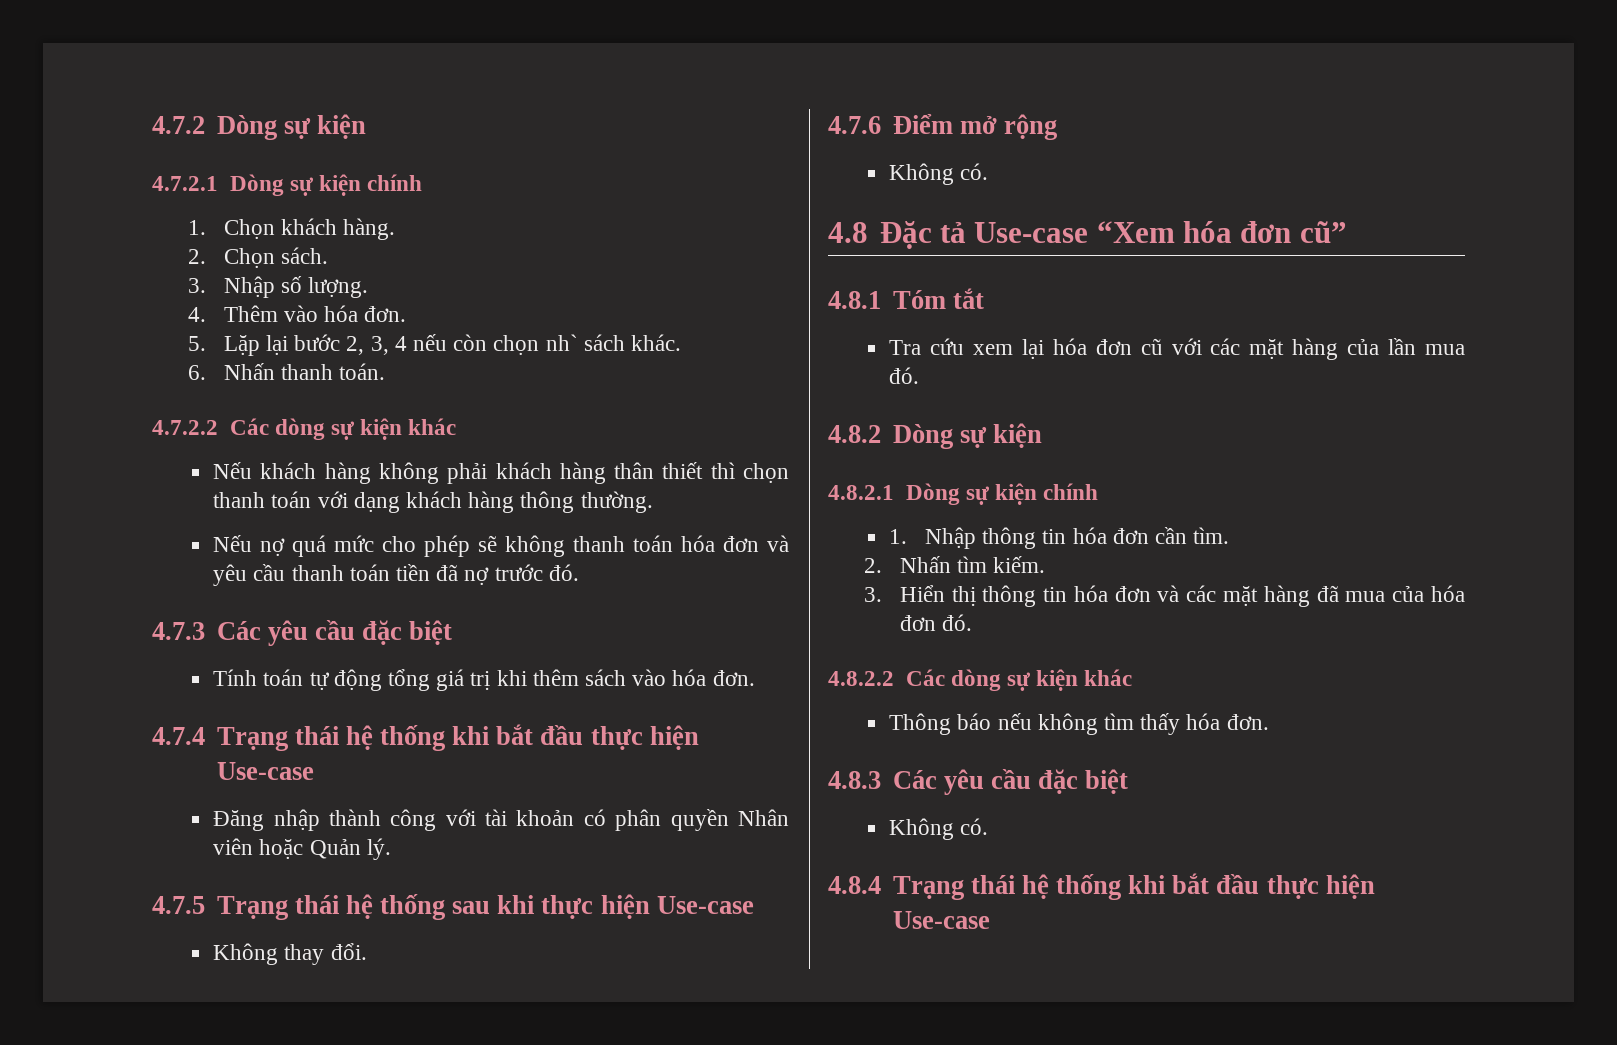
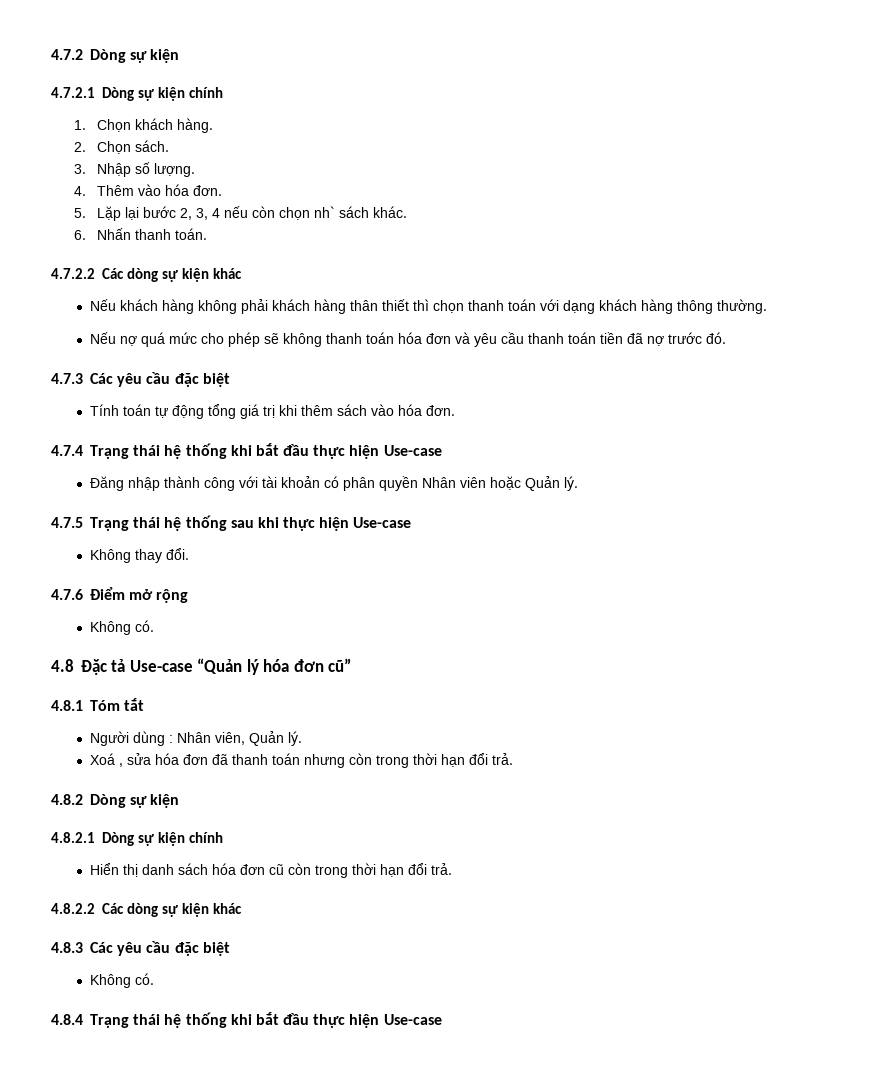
- 4.8 Đặc tả Use-case “Xem hóa đơn cũ”
+ 4.8 Đặc tả Use-case “Quản lý hóa đơn cũ”
- Tra cứu xem lại hóa đơn cũ với các mặt hàng của lần mua đó.
+ Người dùng : Nhân viên, Quản lý.
+ Xoá , sửa hóa đơn đã thanh toán nhưng còn trong thời hạn đổi trả.
- 1. Nhập thông tin hóa đơn cần tìm.
- 2. Nhấn tìm kiếm.
- 3. Hiển thị thông tin hóa đơn và các mặt hàng đã mua của hóa đơn đó.
+ Hiển thị danh sách hóa đơn cũ còn trong thời hạn đổi trả.
- Thông báo nếu không tìm thấy hóa đơn.

